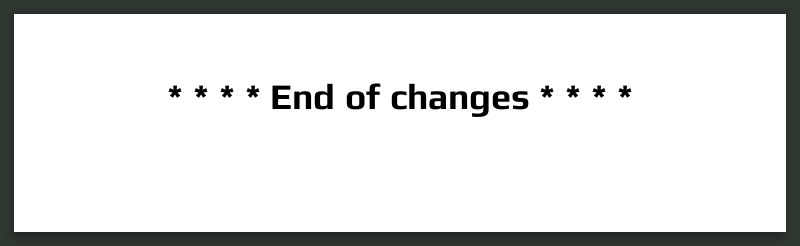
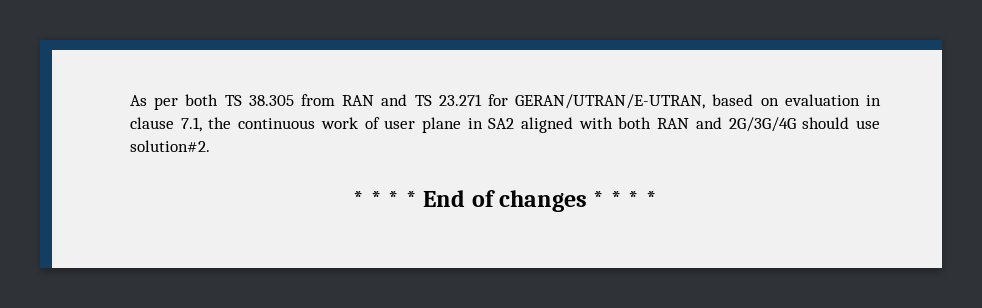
+ As per both TS 38.305 from RAN and TS 23.271 for GERAN/UTRAN/E-UTRAN, based on evaluation in clause 7.1, the continuous work of user plane in SA2 aligned with both RAN and 2G/3G/4G should use solution#2.

